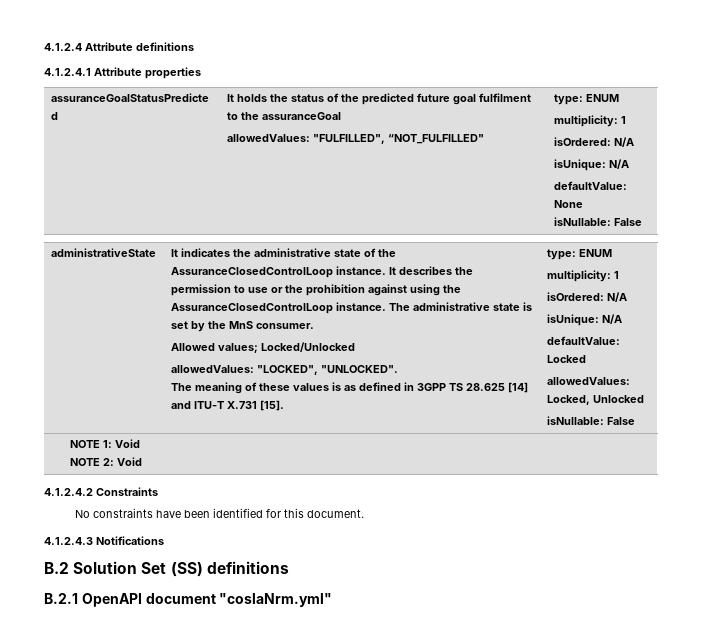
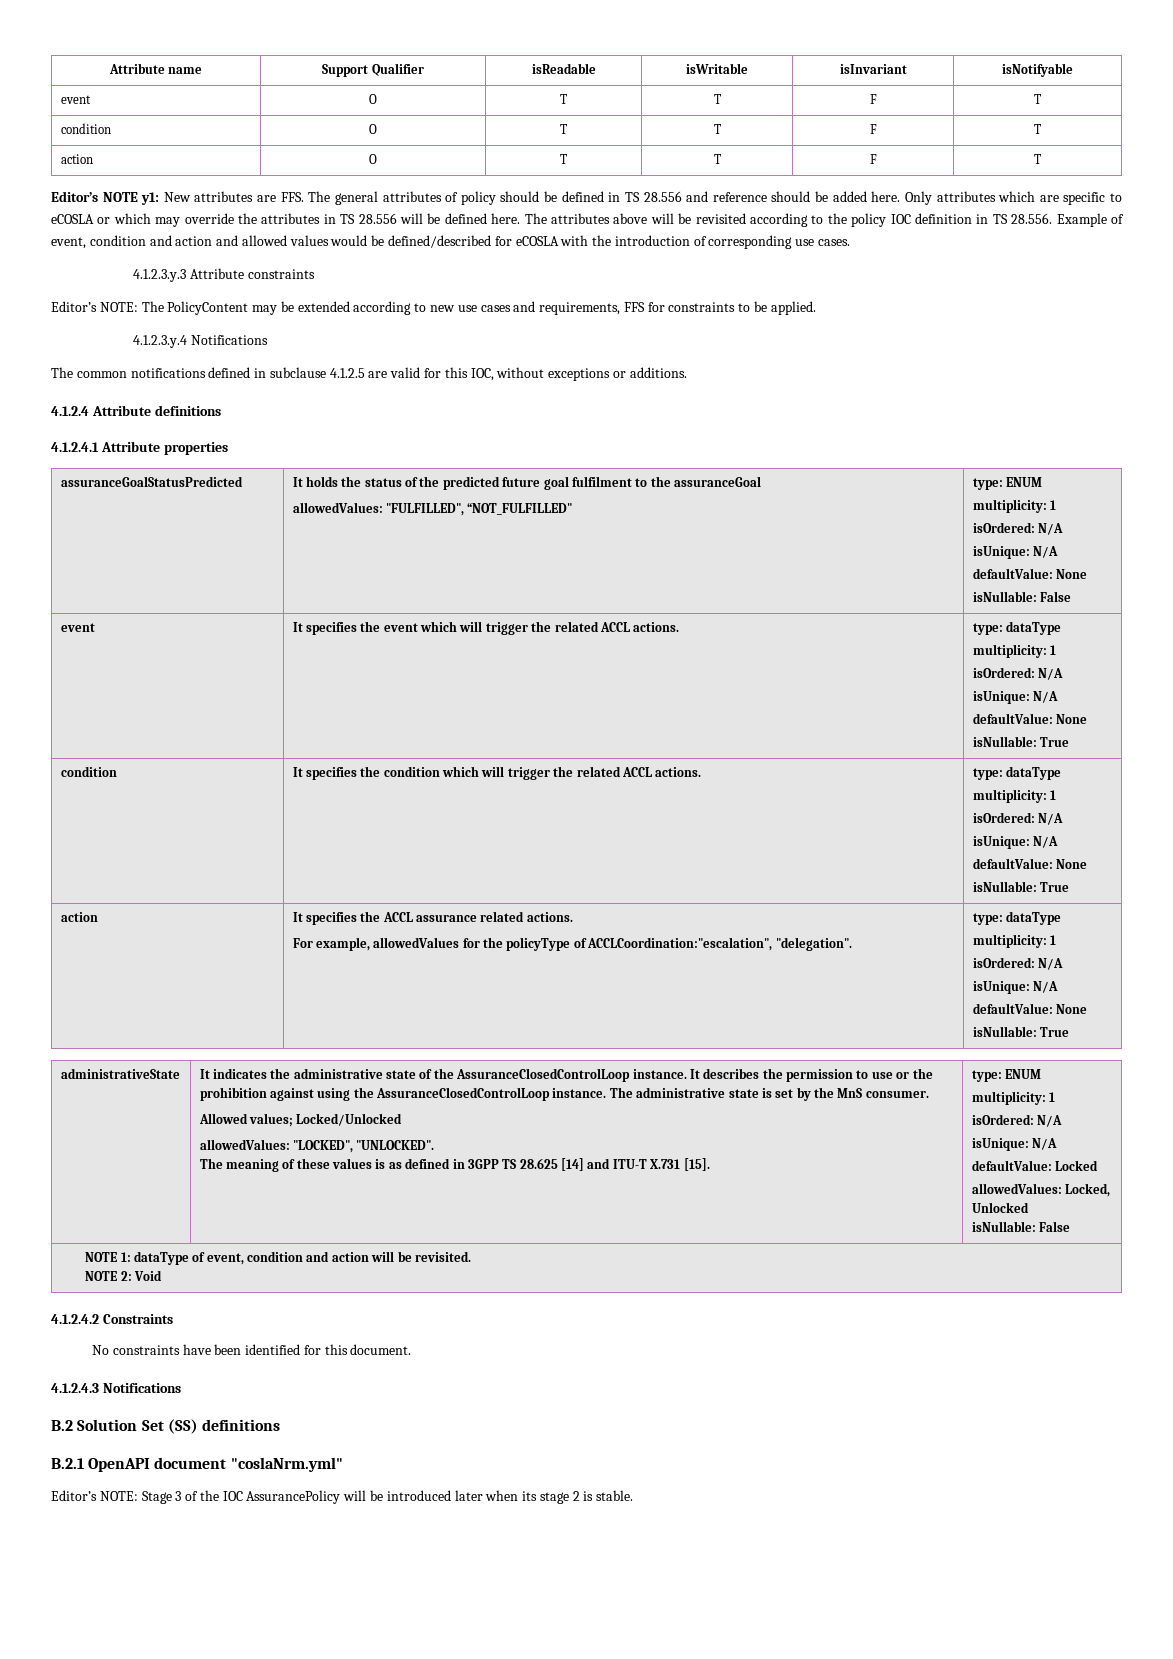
+ Attribute name | Support Qualifier | isReadable | isWritable | isInvariant | isNotifyable
+ event | O | T | T | F | T
+ condition | O | T | T | F | T
+ action | O | T | T | F | T
+ Editor’s NOTE y1: New attributes are FFS. The general attributes of policy should be defined in TS 28.556 and reference should be added here. Only attributes which are specific to eCOSLA or which may override the attributes in TS 28.556 will be defined here. The attributes above will be revisited according to the policy IOC definition in TS 28.556. Example of event, condition and action and allowed values would be defined/described for eCOSLA with the introduction of corresponding use cases.
+ 4.1.2.3.y.3 Attribute constraints
+ Editor’s NOTE: The PolicyContent may be extended according to new use cases and requirements, FFS for constraints to be applied.
+ 4.1.2.3.y.4 Notifications
+ The common notifications defined in subclause 4.1.2.5 are valid for this IOC, without exceptions or additions.
+ event | It specifies the event which will trigger the related ACCL actions. | type: dataType
+ multiplicity: 1
+ isOrdered: N/A
+ isUnique: N/A
+ defaultValue: None
+ isNullable: True
+ condition | It specifies the condition which will trigger the related ACCL actions. | type: dataType
+ multiplicity: 1
+ isOrdered: N/A
+ isUnique: N/A
+ defaultValue: None
+ isNullable: True
+ action | It specifies the ACCL assurance related actions.
+ For example, allowedValues for the policyType of ACCLCoordination:"escalation", "delegation". | type: dataType
+ multiplicity: 1
+ isOrdered: N/A
+ isUnique: N/A
+ defaultValue: None
+ isNullable: True
- NOTE 1: Void
+ NOTE 1: dataType of event, condition and action will be revisited.
+ Editor’s NOTE: Stage 3 of the IOC AssurancePolicy will be introduced later when its stage 2 is stable.

